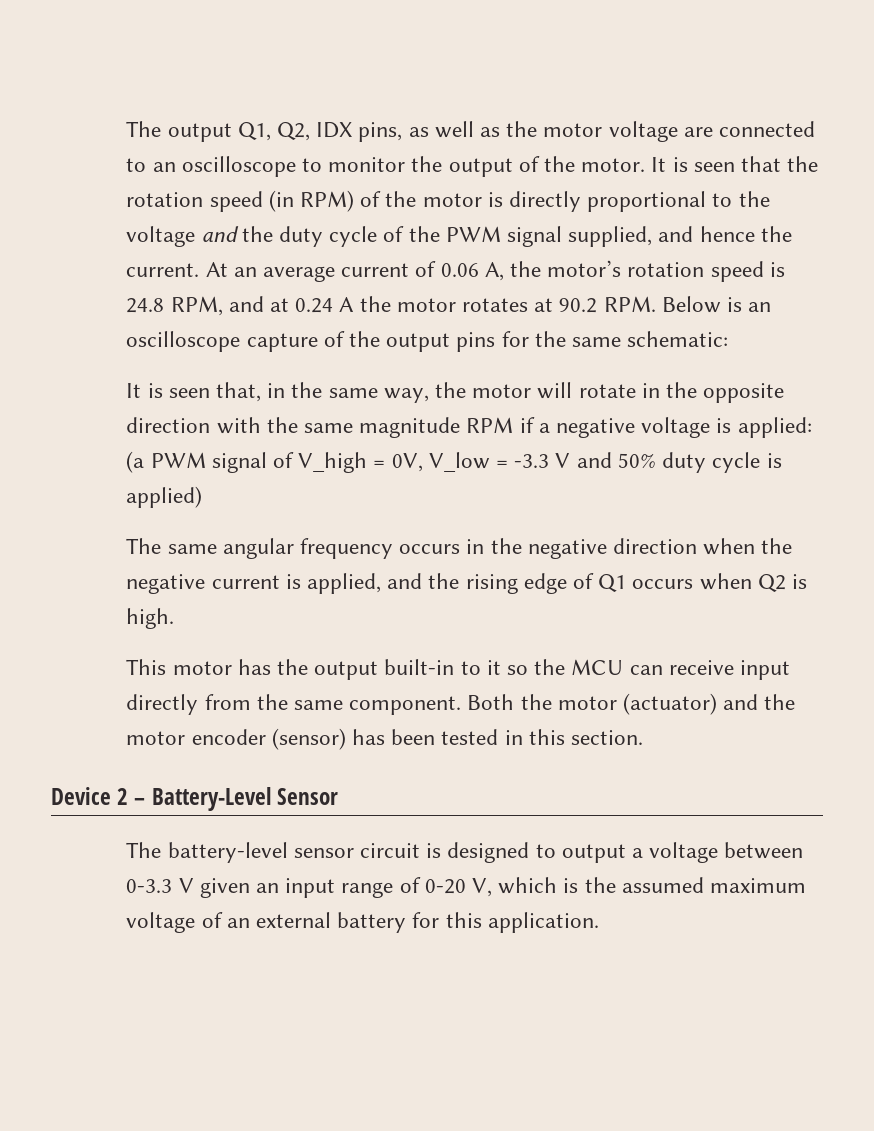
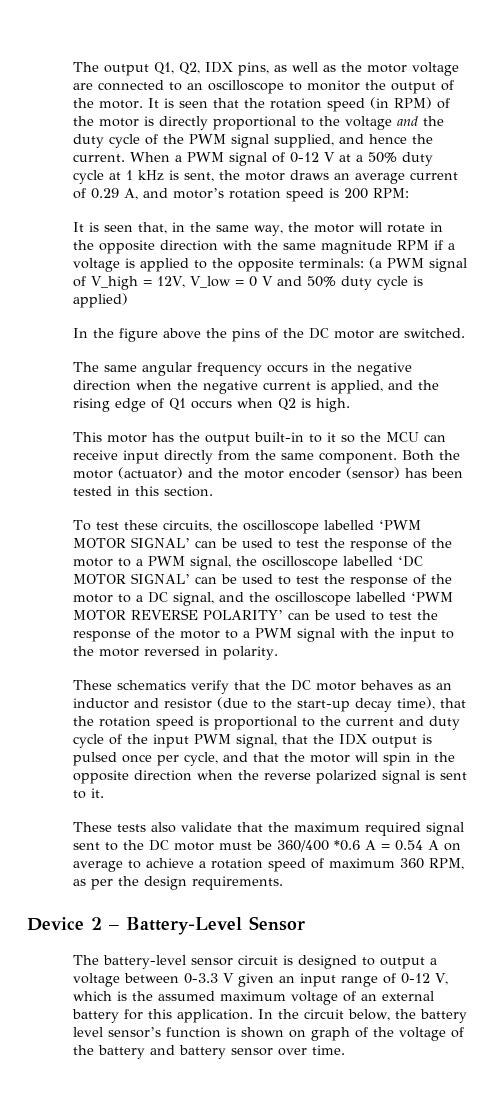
- At an average current of 0.06 A, the motor’s rotation speed is 24.8 RPM, and at 0.24 A the motor rotates at 90.2 RPM. Below is an oscilloscope capture of the output pins for the same schematic:
+ When a PWM signal of 0-12 V at a 50% duty cycle at 1 kHz is sent, the motor draws an average current of 0.29 A, and motor’s rotation speed is 200 RPM:
- It is seen that, in the same way, the motor will rotate in the opposite direction with the same magnitude RPM if a negative voltage is applied: (a PWM signal of V_high = 0V, V_low = -3.3 V and 50% duty cycle is applied)
+ It is seen that, in the same way, the motor will rotate in the opposite direction with the same magnitude RPM if a voltage is applied to the opposite terminals: (a PWM signal of V_high = 12V, V_low = 0 V and 50% duty cycle is applied)
+ In the figure above the pins of the DC motor are switched.
+ To test these circuits, the oscilloscope labelled ‘PWM MOTOR SIGNAL’ can be used to test the response of the motor to a PWM signal, the oscilloscope labelled ‘DC MOTOR SIGNAL’ can be used to test the response of the motor to a DC signal, and the oscilloscope labelled ‘PWM MOTOR REVERSE POLARITY’ can be used to test the response of the motor to a PWM signal with the input to the motor reversed in polarity.
+ These schematics verify that the DC motor behaves as an inductor and resistor (due to the start-up decay time), that the rotation speed is proportional to the current and duty cycle of the input PWM signal, that the IDX output is pulsed once per cycle, and that the motor will spin in the opposite direction when the reverse polarized signal is sent to it.
+ These tests also validate that the maximum required signal sent to the DC motor must be 360/400 *0.6 A = 0.54 A on average to achieve a rotation speed of maximum 360 RPM, as per the design requirements.
- The battery-level sensor circuit is designed to output a voltage between 0-3.3 V given an input range of 0-20 V, which is the assumed maximum voltage of an external battery for this application.
+ The battery-level sensor circuit is designed to output a voltage between 0-3.3 V given an input range of 0-12 V, which is the assumed maximum voltage of an external battery for this application.
+ In the circuit below, the battery level sensor’s function is shown on graph of the voltage of the battery and battery sensor over time.

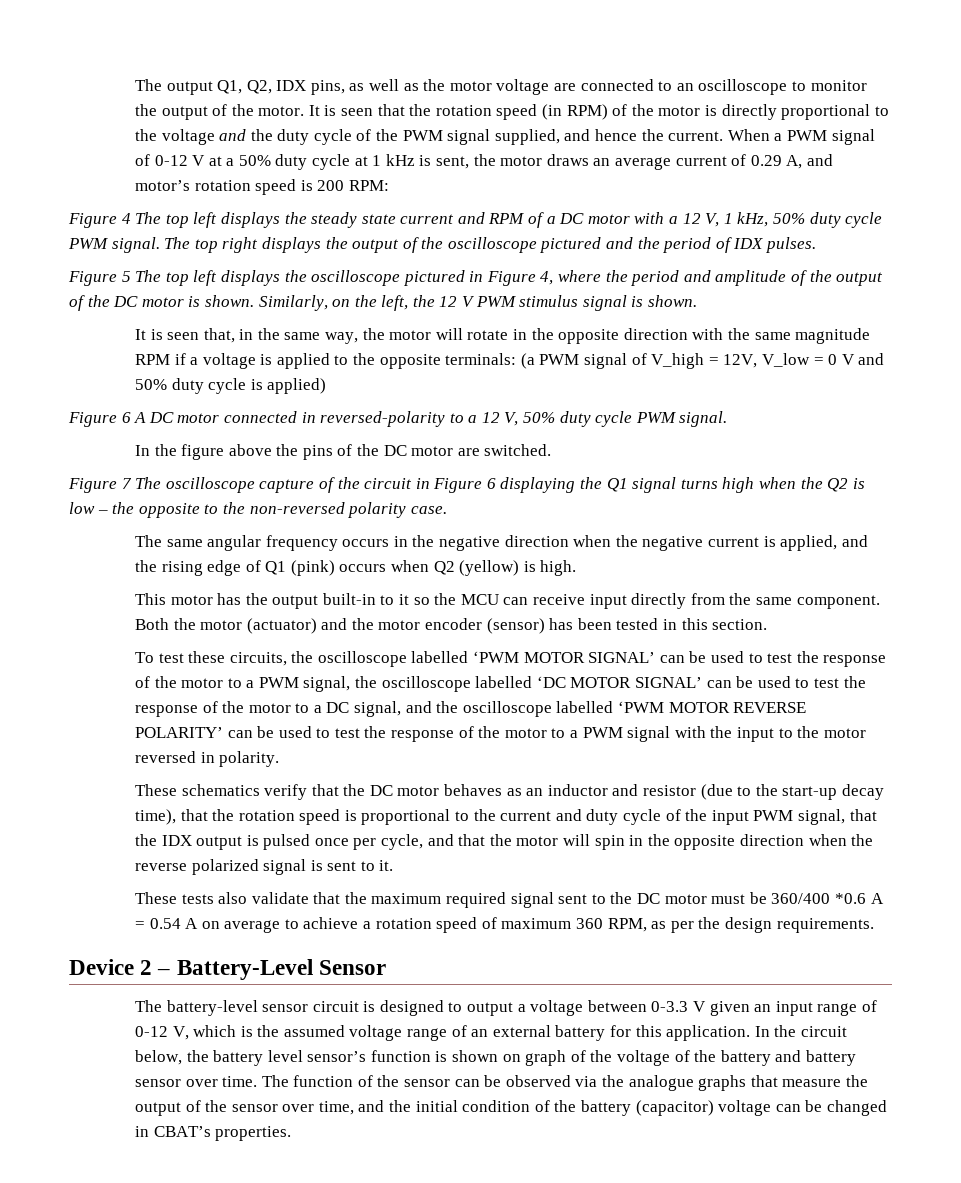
+ Figure 4 The top left displays the steady state current and RPM of a DC motor with a 12 V, 1 kHz, 50% duty cycle PWM signal. The top right displays the output of the oscilloscope pictured and the period of IDX pulses.
+ Figure 5 The top left displays the oscilloscope pictured in Figure 4, where the period and amplitude of the output of the DC motor is shown. Similarly, on the left, the 12 V PWM stimulus signal is shown.
+ Figure 6 A DC motor connected in reversed-polarity to a 12 V, 50% duty cycle PWM signal.
+ Figure 7 The oscilloscope capture of the circuit in Figure 6 displaying the Q1 signal turns high when the Q2 is low – the opposite to the non-reversed polarity case.
- The same angular frequency occurs in the negative direction when the negative current is applied, and the rising edge of Q1 occurs when Q2 is high.
+ The same angular frequency occurs in the negative direction when the negative current is applied, and the rising edge of Q1 (pink) occurs when Q2 (yellow) is high.
- The battery-level sensor circuit is designed to output a voltage between 0-3.3 V given an input range of 0-12 V, which is the assumed maximum voltage of an external battery for this application.
+ The battery-level sensor circuit is designed to output a voltage between 0-3.3 V given an input range of 0-12 V, which is the assumed voltage range of an external battery for this application.
+ The function of the sensor can be observed via the analogue graphs that measure the output of the sensor over time, and the initial condition of the battery (capacitor) voltage can be changed in CBAT’s properties.

